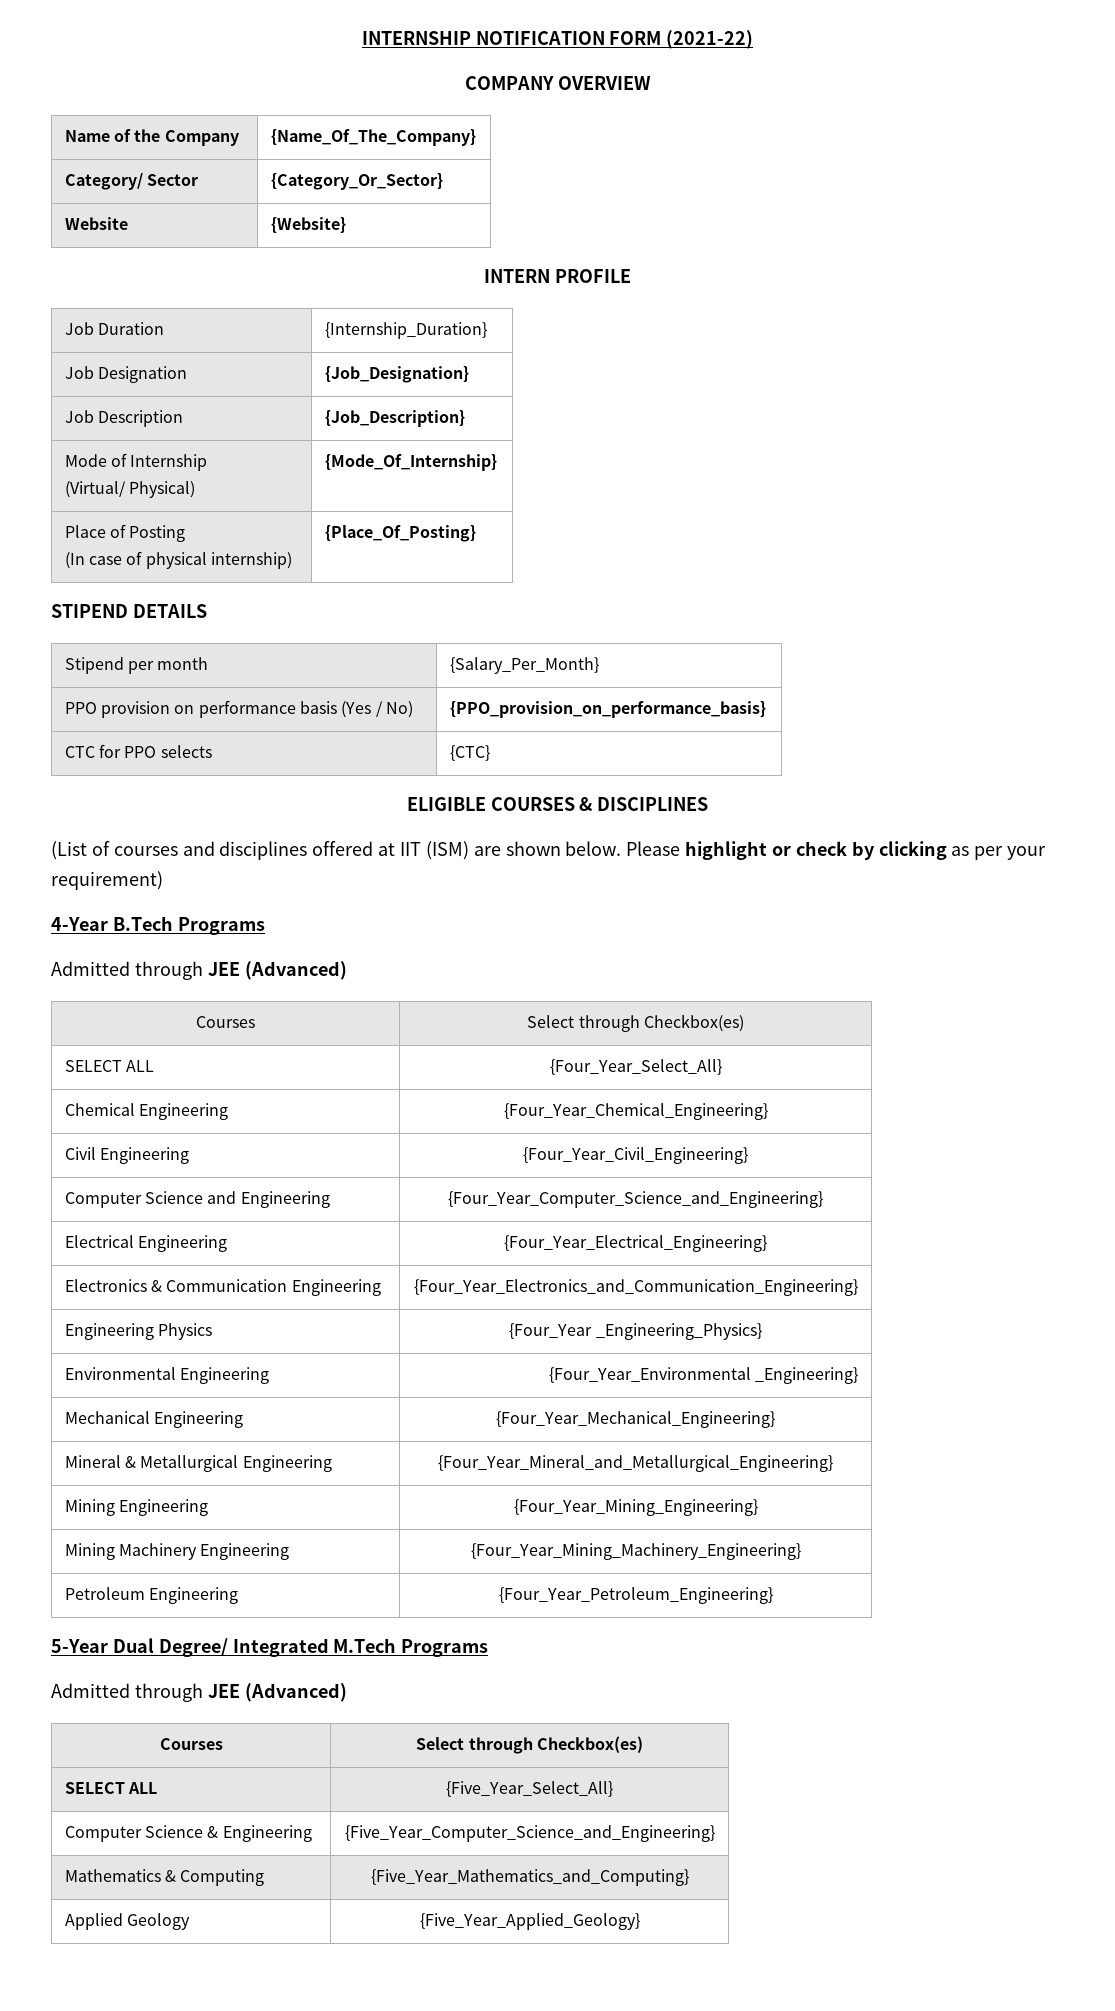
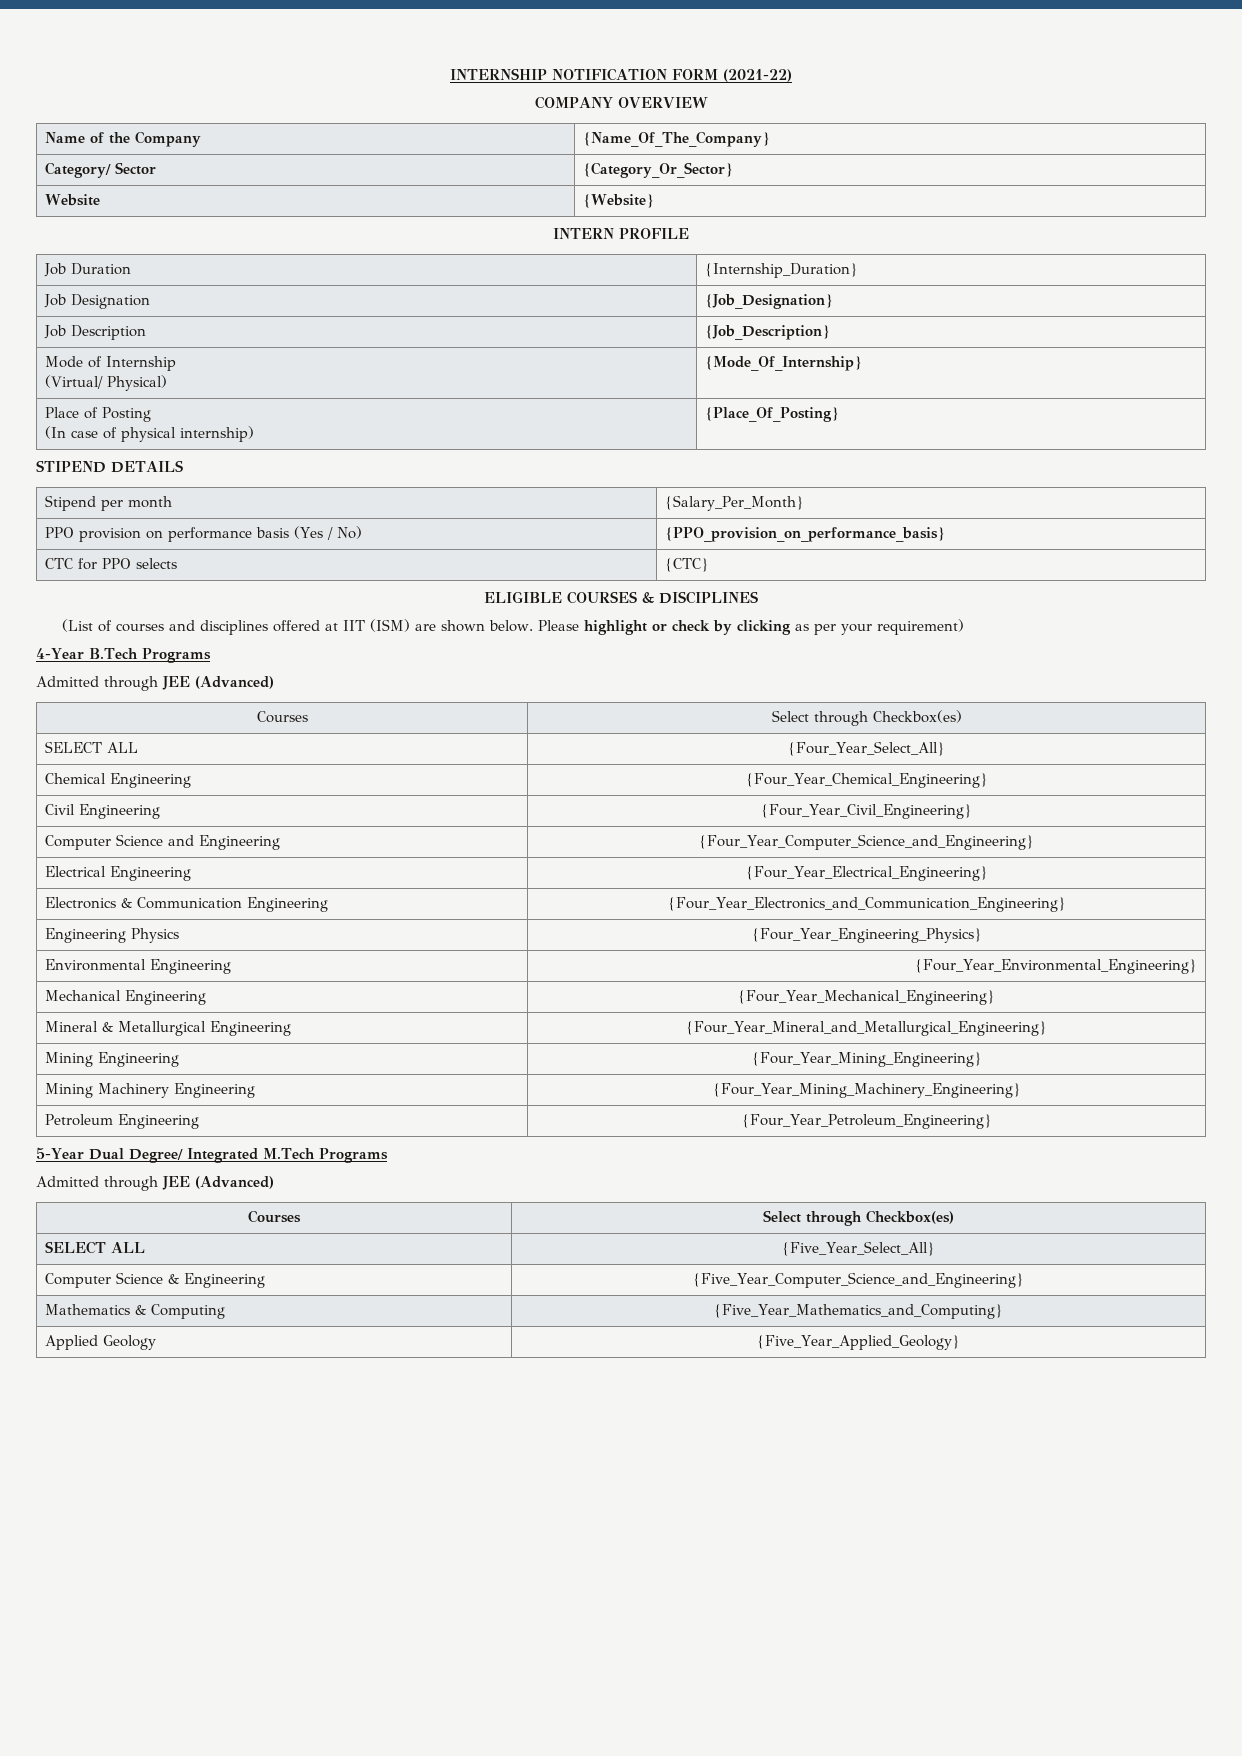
- Engineering Physics | {Four_Year _Engineering_Physics}
+ Engineering Physics | {Four_Year_Engineering_Physics}
- Environmental Engineering | {Four_Year_Environmental _Engineering}
+ Environmental Engineering | {Four_Year_Environmental_Engineering}

